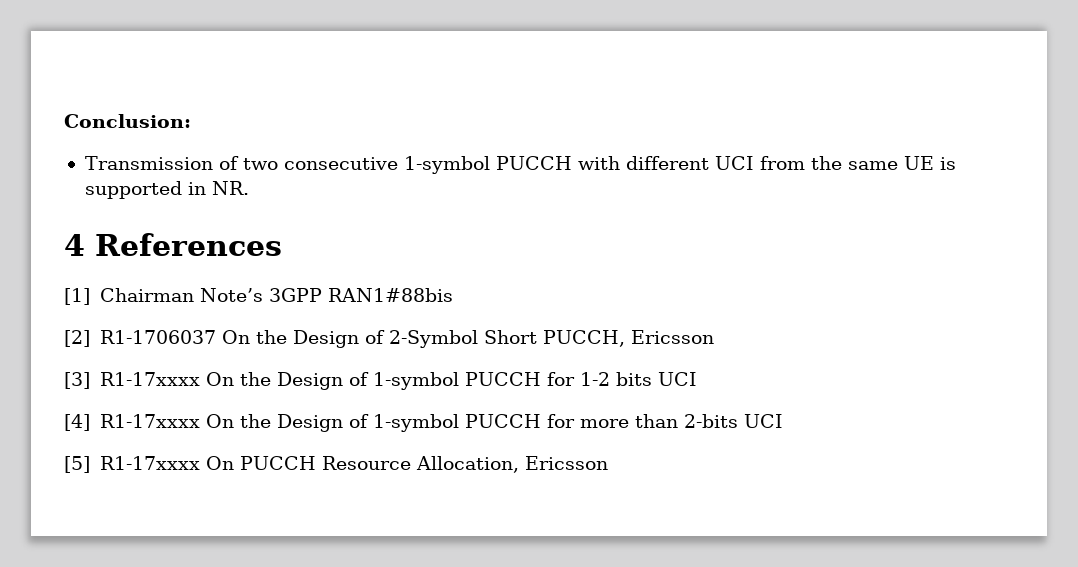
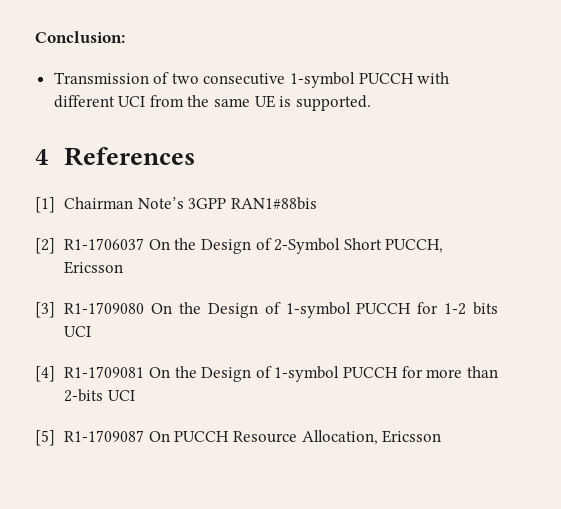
- Transmission of two consecutive 1-symbol PUCCH with different UCI from the same UE is supported in NR.
+ Transmission of two consecutive 1-symbol PUCCH with different UCI from the same UE is supported.
- [3] R1-17xxxx On the Design of 1-symbol PUCCH for 1-2 bits UCI
+ [3] R1-1709080 On the Design of 1-symbol PUCCH for 1-2 bits UCI
- [4] R1-17xxxx On the Design of 1-symbol PUCCH for more than 2-bits UCI
+ [4] R1-1709081 On the Design of 1-symbol PUCCH for more than 2-bits UCI
- [5] R1-17xxxx On PUCCH Resource Allocation, Ericsson
+ [5] R1-1709087 On PUCCH Resource Allocation, Ericsson

